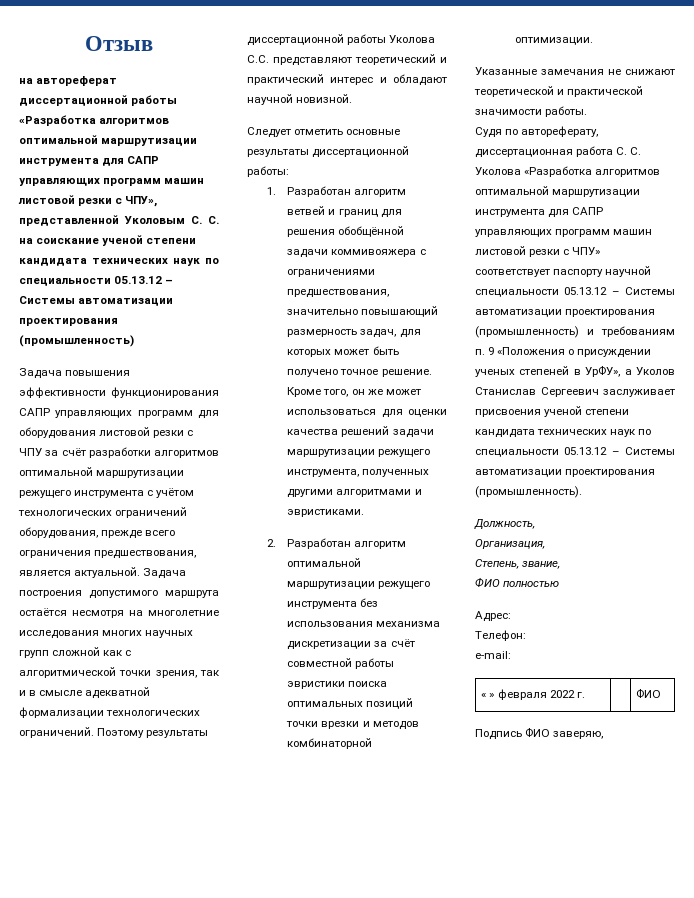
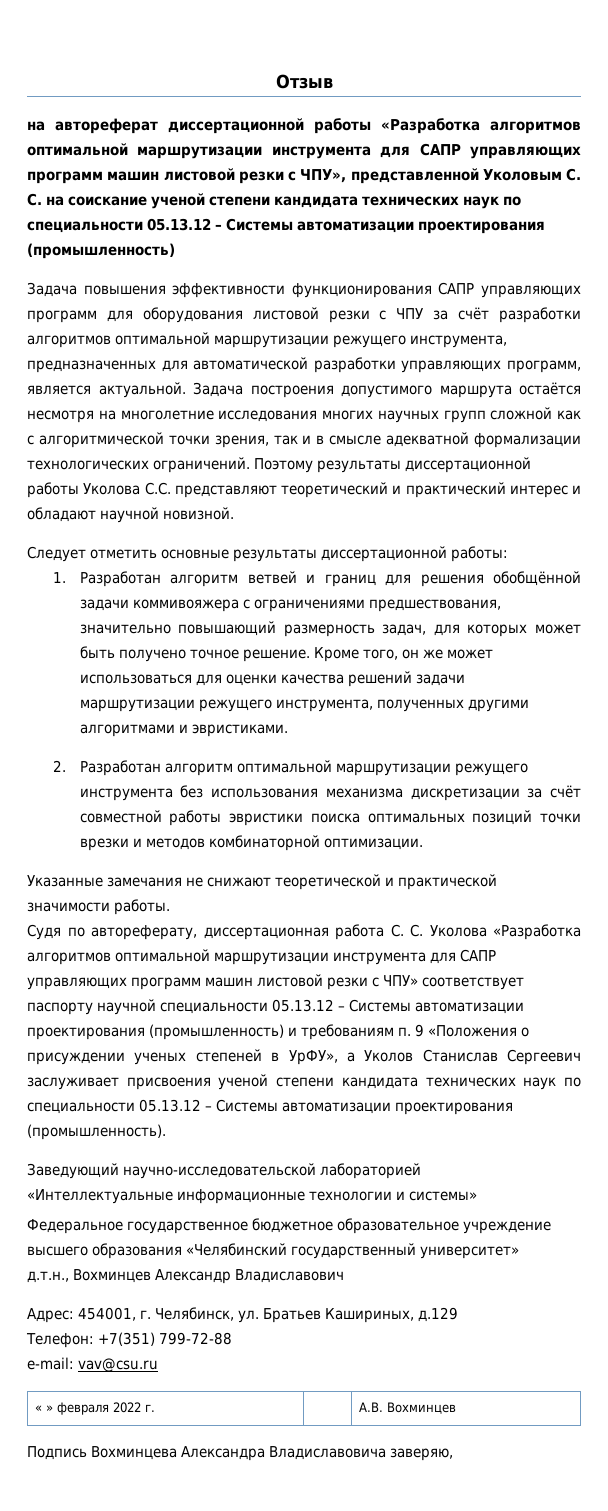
- Задача повышения эффективности функционирования САПР управляющих программ для оборудования листовой резки с ЧПУ за счёт разработки алгоритмов оптимальной маршрутизации режущего инструмента с учётом технологических ограничений оборудования, прежде всего ограничения предшествования, является актуальной.
+ Задача повышения эффективности функционирования САПР управляющих программ для оборудования листовой резки с ЧПУ за счёт разработки алгоритмов оптимальной маршрутизации режущего инструмента, предназначенных для автоматической разработки управляющих программ, является актуальной.
- Должность,
- Организация,
- Степень, звание,
- ФИО полностью
- Адрес:
+ Заведующий научно-исследовательской лабораторией
+ «Интеллектуальные информационные технологии и системы»
+ Федеральное государственное бюджетное образовательное учреждение высшего образования «Челябинский государственный университет»
+ д.т.н., Вохминцев Александр Владиславович
+ Адрес: 454001, г. Челябинск, ул. Братьев Кашириных, д.129
- Телефон:
+ Телефон: +7(351) 799-72-88
- e-mail:
+ e-mail: vav@csu.ru
- « » февраля 2022 г. | | ФИО
+ « » февраля 2022 г. | | А.В. Вохминцев
- Подпись ФИО заверяю,
+ Подпись Вохминцева Александра Владиславовича заверяю,

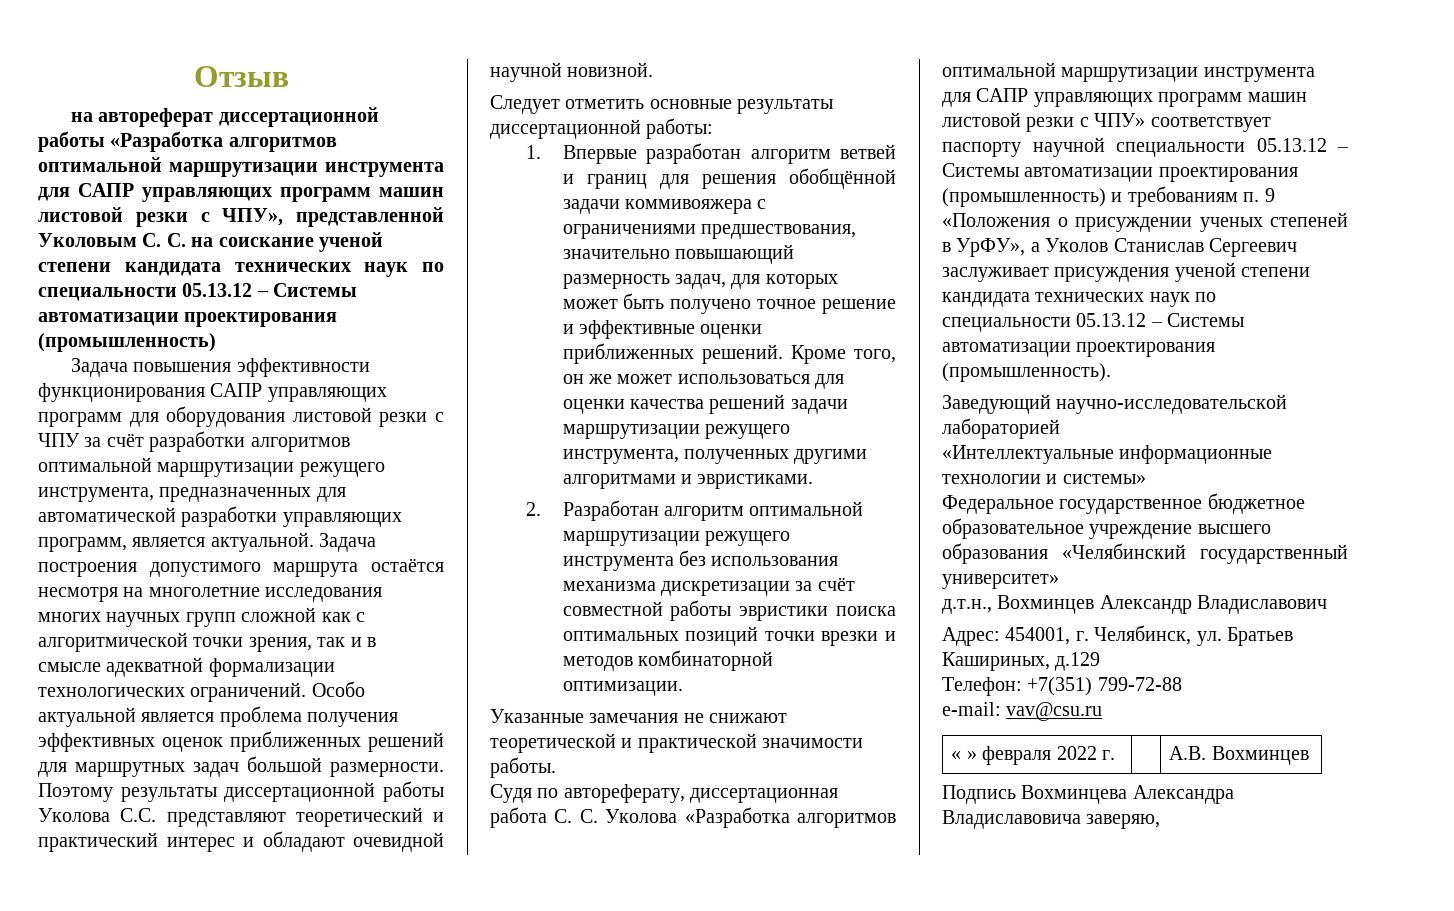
+ Особо актуальной является проблема получения эффективных оценок приближенных решений для маршрутных задач большой размерности.
- Поэтому результаты диссертационной работы Уколова C.С. представляют теоретический и практический интерес и обладают научной новизной.
+ Поэтому результаты диссертационной работы Уколова C.С. представляют теоретический и практический интерес и обладают очевидной научной новизной.
- 1. Разработан алгоритм ветвей и границ для решения обобщённой задачи коммивояжера с ограничениями предшествования, значительно повышающий размерность задач, для которых может быть получено точное решение.
+ 1. Впервые разработан алгоритм ветвей и границ для решения обобщённой задачи коммивояжера с ограничениями предшествования, значительно повышающий размерность задач, для которых может быть получено точное решение и эффективные оценки приближенных решений.
- Судя по автореферату, диссертационная работа С. С. Уколова «Разработка алгоритмов оптимальной маршрутизации инструмента для САПР управляющих программ машин листовой резки с ЧПУ» соответствует паспорту научной специальности 05.13.12 – Системы автоматизации проектирования (промышленность) и требованиям п. 9 «Положения о присуждении ученых степеней в УрФУ», а Уколов Станислав Сергеевич заслуживает присвоения ученой степени кандидата технических наук по специальности 05.13.12 – Системы автоматизации проектирования (промышленность).
+ Судя по автореферату, диссертационная работа С. С. Уколова «Разработка алгоритмов оптимальной маршрутизации инструмента для САПР управляющих программ машин листовой резки с ЧПУ» соответствует паспорту научной специальности 05.13.12 – Системы автоматизации проектирования (промышленность) и требованиям п. 9 «Положения о присуждении ученых степеней в УрФУ», а Уколов Станислав Сергеевич заслуживает присуждения ученой степени кандидата технических наук по специальности 05.13.12 – Системы автоматизации проектирования (промышленность).

